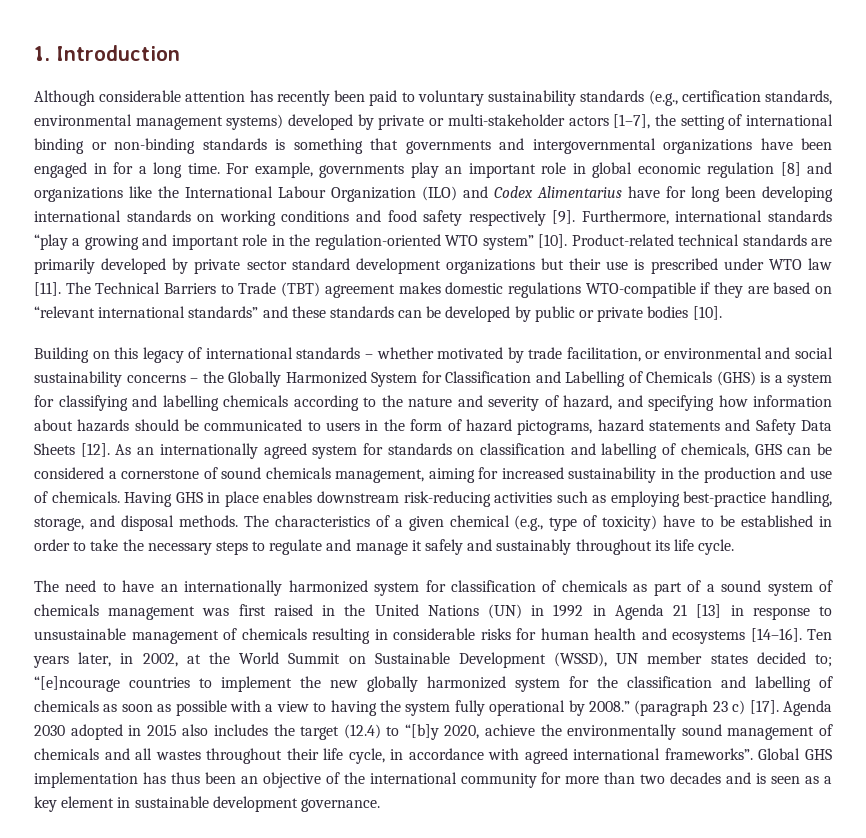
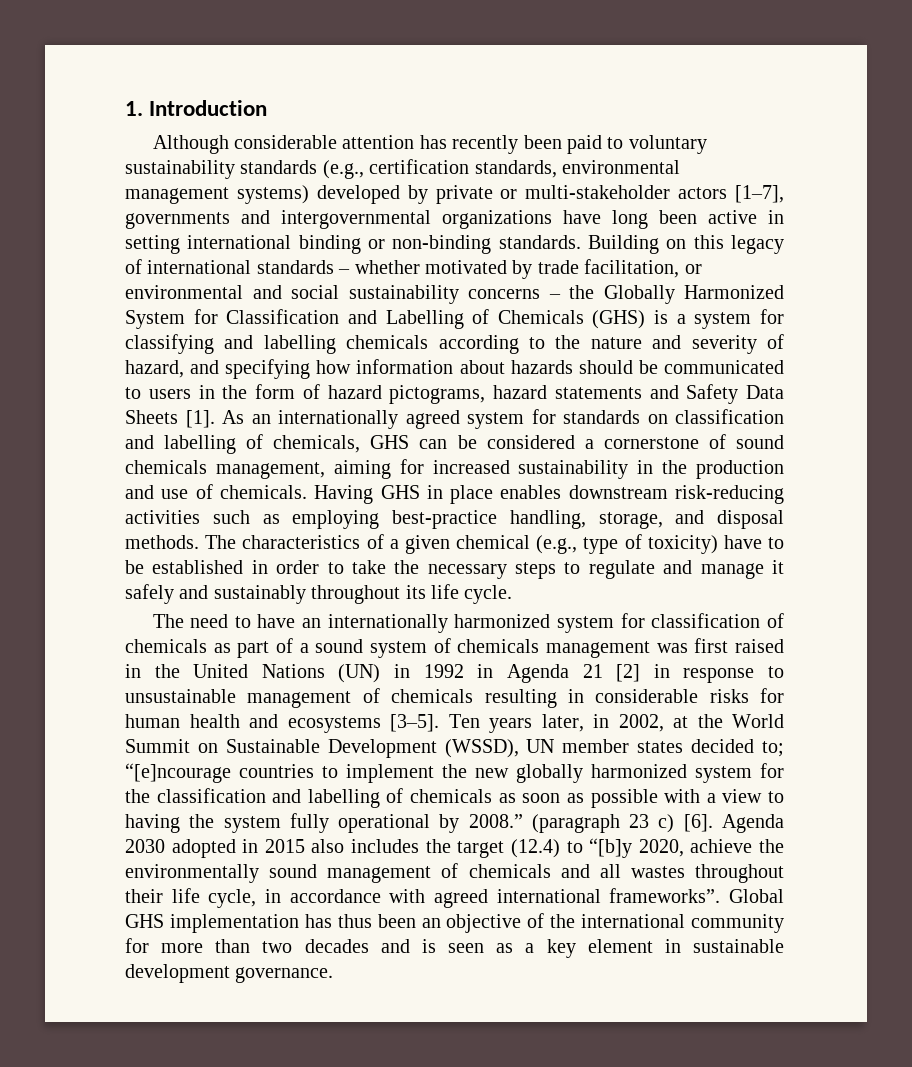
- Although considerable attention has recently been paid to voluntary sustainability standards (e.g., certification standards, environmental management systems) developed by private or multi-stakeholder actors [1–7], the setting of international binding or non-binding standards is something that governments and intergovernmental organizations have been engaged in for a long time. For example, governments play an important role in global economic regulation [8] and organizations like the International Labour Organization (ILO) and Codex Alimentarius have for long been developing international standards on working conditions and food safety respectively [9]. Furthermore, international standards “play a growing and important role in the regulation-oriented WTO system” [10]. Product-related technical standards are primarily developed by private sector standard development organizations but their use is prescribed under WTO law [11]. The Technical Barriers to Trade (TBT) agreement makes domestic regulations WTO-compatible if they are based on “relevant international standards” and these standards can be developed by public or private bodies [10].
- Building on this legacy of international standards – whether motivated by trade facilitation, or environmental and social sustainability concerns – the Globally Harmonized System for Classification and Labelling of Chemicals (GHS) is a system for classifying and labelling chemicals according to the nature and severity of hazard, and specifying how information about hazards should be communicated to users in the form of hazard pictograms, hazard statements and Safety Data Sheets [12].
+ Although considerable attention has recently been paid to voluntary sustainability standards (e.g., certification standards, environmental management systems) developed by private or multi-stakeholder actors [1–7], governments and intergovernmental organizations have long been active in setting international binding or non-binding standards. Building on this legacy of international standards – whether motivated by trade facilitation, or environmental and social sustainability concerns – the Globally Harmonized System for Classification and Labelling of Chemicals (GHS) is a system for classifying and labelling chemicals according to the nature and severity of hazard, and specifying how information about hazards should be communicated to users in the form of hazard pictograms, hazard statements and Safety Data Sheets [1].
- The need to have an internationally harmonized system for classification of chemicals as part of a sound system of chemicals management was first raised in the United Nations (UN) in 1992 in Agenda 21 [13] in response to unsustainable management of chemicals resulting in considerable risks for human health and ecosystems [14–16].
+ The need to have an internationally harmonized system for classification of chemicals as part of a sound system of chemicals management was first raised in the United Nations (UN) in 1992 in Agenda 21 [2] in response to unsustainable management of chemicals resulting in considerable risks for human health and ecosystems [3–5].
- (paragraph 23 c) [17].
+ (paragraph 23 c) [6].

